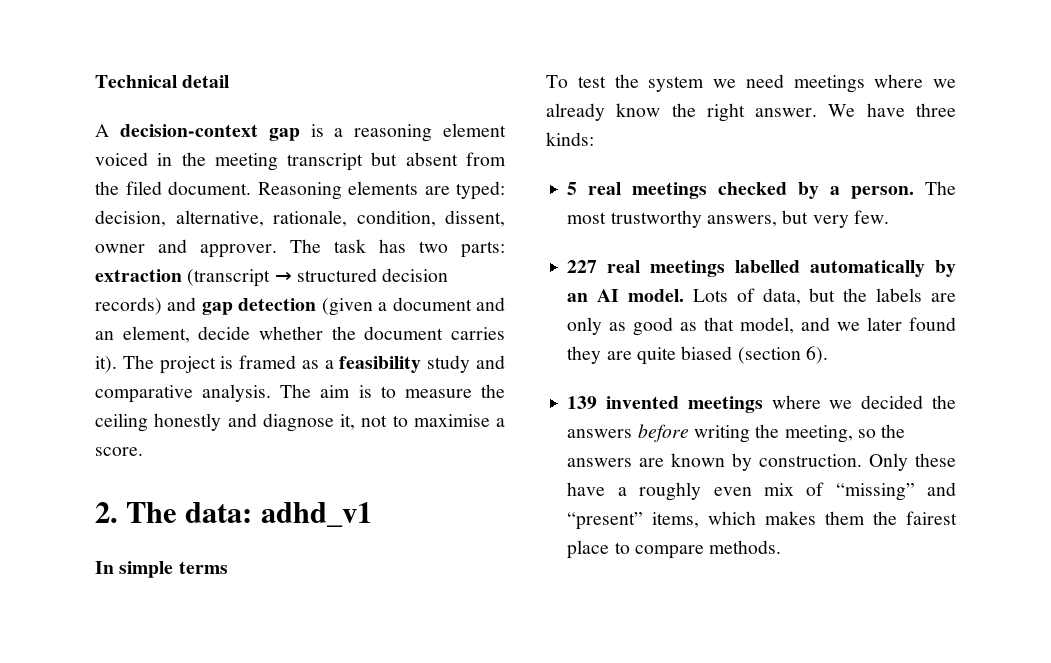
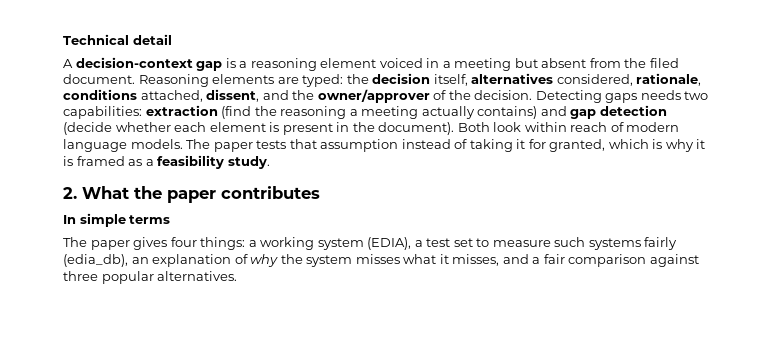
- A decision-context gap is a reasoning element voiced in the meeting transcript but absent from the filed document.
+ A decision-context gap is a reasoning element voiced in a meeting but absent from the filed document.
- Reasoning elements are typed: decision, alternative, rationale, condition, dissent, owner and approver. The task has two parts: extraction (transcript → structured decision records) and gap detection (given a document and an element, decide whether the document carries it). The project is framed as a feasibility study and comparative analysis. The aim is to measure the ceiling honestly and diagnose it, not to maximise a score.
- 2. The data: adhd_v1
+ Reasoning elements are typed: the decision itself, alternatives considered, rationale, conditions attached, dissent, and the owner/approver of the decision. Detecting gaps needs two capabilities: extraction (find the reasoning a meeting actually contains) and gap detection (decide whether each element is present in the document). Both look within reach of modern language models. The paper tests that assumption instead of taking it for granted, which is why it is framed as a feasibility study.
+ 2. What the paper contributes
  In simple terms
- To test the system we need meetings where we already know the right answer. We have three kinds:
- 5 real meetings checked by a person. The most trustworthy answers, but very few.
- 227 real meetings labelled automatically by an AI model. Lots of data, but the labels are only as good as that model, and we later found they are quite biased (section 6).
- 139 invented meetings where we decided the answers before writing the meeting, so the answers are known by construction. Only these have a roughly even mix of “missing” and “present” items, which makes them the fairest place to compare methods.
+ The paper gives four things: a working system (EDIA), a test set to measure such systems fairly (edia_db), an explanation of why the system misses what it misses, and a fair comparison against three popular alternatives.

